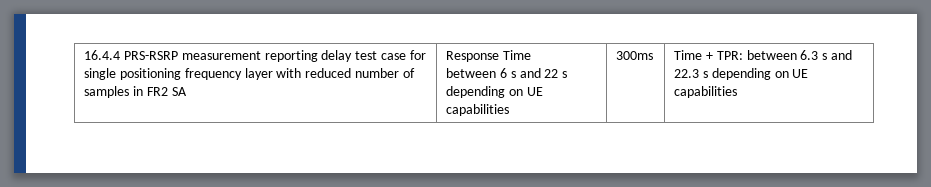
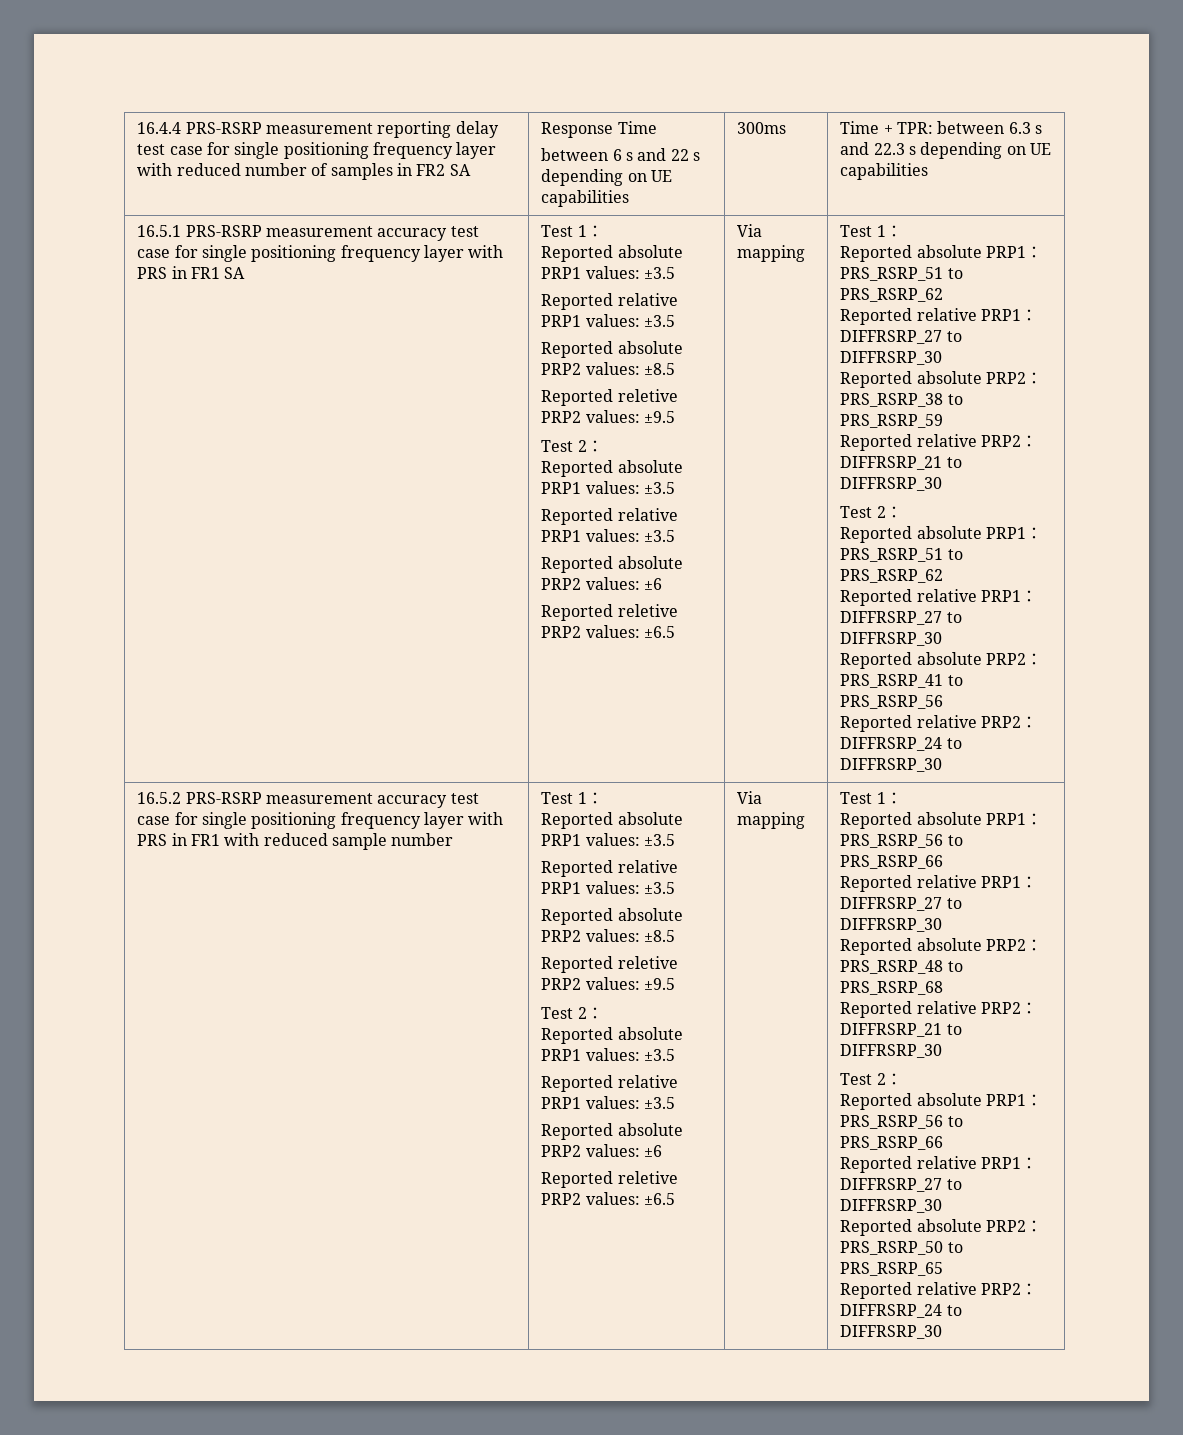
+ 16.5.1 PRS-RSRP measurement accuracy test case for single positioning frequency layer with PRS in FR1 SA | Test 1：
+ Reported absolute PRP1 values: ±3.5
+ Reported relative PRP1 values: ±3.5
+ Reported absolute PRP2 values: ±8.5
+ Reported reletive PRP2 values: ±9.5
+ Test 2：
+ Reported absolute PRP1 values: ±3.5
+ Reported relative PRP1 values: ±3.5
+ Reported absolute PRP2 values: ±6
+ Reported reletive PRP2 values: ±6.5 | Via mapping | Test 1：
+ Reported absolute PRP1：PRS_RSRP_51 to PRS_RSRP_62
+ Reported relative PRP1：DIFFRSRP_27 to DIFFRSRP_30
+ Reported absolute PRP2：PRS_RSRP_38 to PRS_RSRP_59
+ Reported relative PRP2：DIFFRSRP_21 to DIFFRSRP_30
+ Test 2：
+ Reported absolute PRP1：PRS_RSRP_51 to PRS_RSRP_62
+ Reported relative PRP1：DIFFRSRP_27 to DIFFRSRP_30
+ Reported absolute PRP2：PRS_RSRP_41 to PRS_RSRP_56
+ Reported relative PRP2：DIFFRSRP_24 to DIFFRSRP_30
+ 16.5.2 PRS-RSRP measurement accuracy test case for single positioning frequency layer with PRS in FR1 with reduced sample number | Test 1：
+ Reported absolute PRP1 values: ±3.5
+ Reported relative PRP1 values: ±3.5
+ Reported absolute PRP2 values: ±8.5
+ Reported reletive PRP2 values: ±9.5
+ Test 2：
+ Reported absolute PRP1 values: ±3.5
+ Reported relative PRP1 values: ±3.5
+ Reported absolute PRP2 values: ±6
+ Reported reletive PRP2 values: ±6.5 | Via mapping | Test 1：
+ Reported absolute PRP1：PRS_RSRP_56 to PRS_RSRP_66
+ Reported relative PRP1：DIFFRSRP_27 to DIFFRSRP_30
+ Reported absolute PRP2：PRS_RSRP_48 to PRS_RSRP_68
+ Reported relative PRP2：DIFFRSRP_21 to DIFFRSRP_30
+ Test 2：
+ Reported absolute PRP1：PRS_RSRP_56 to PRS_RSRP_66
+ Reported relative PRP1：DIFFRSRP_27 to DIFFRSRP_30
+ Reported absolute PRP2：PRS_RSRP_50 to PRS_RSRP_65
+ Reported relative PRP2：DIFFRSRP_24 to DIFFRSRP_30

